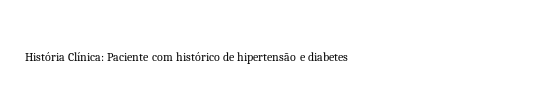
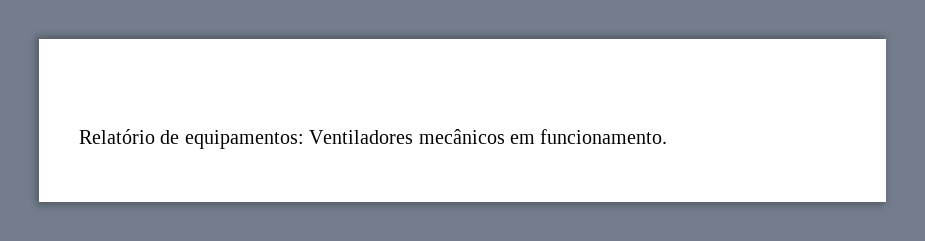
- História Clínica: Paciente com histórico de hipertensão e diabetes
+ Relatório de equipamentos: Ventiladores mecânicos em funcionamento.

